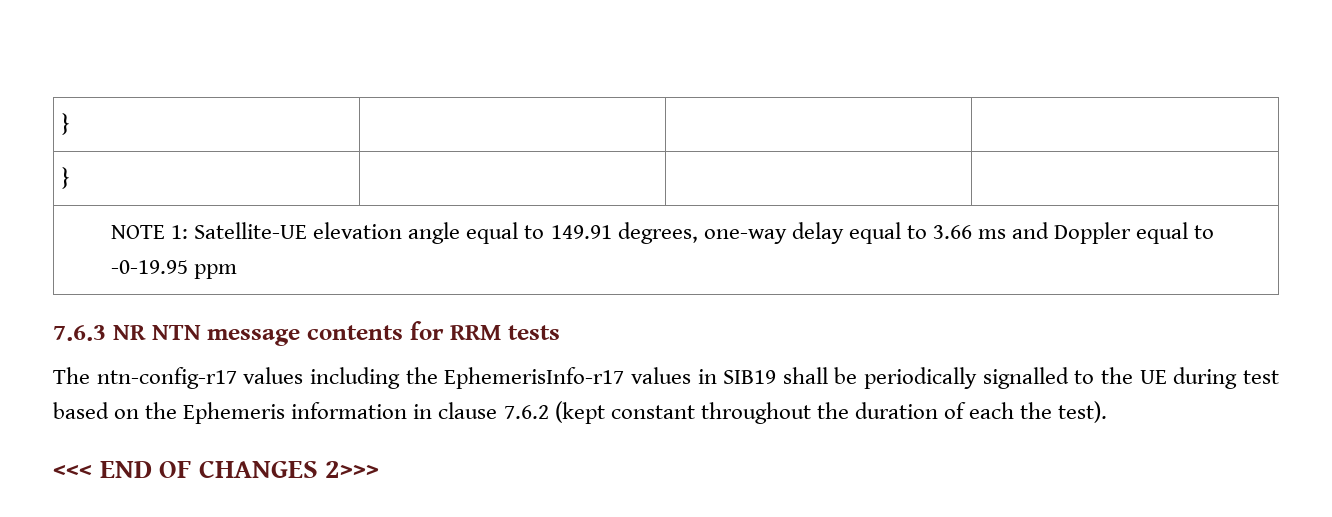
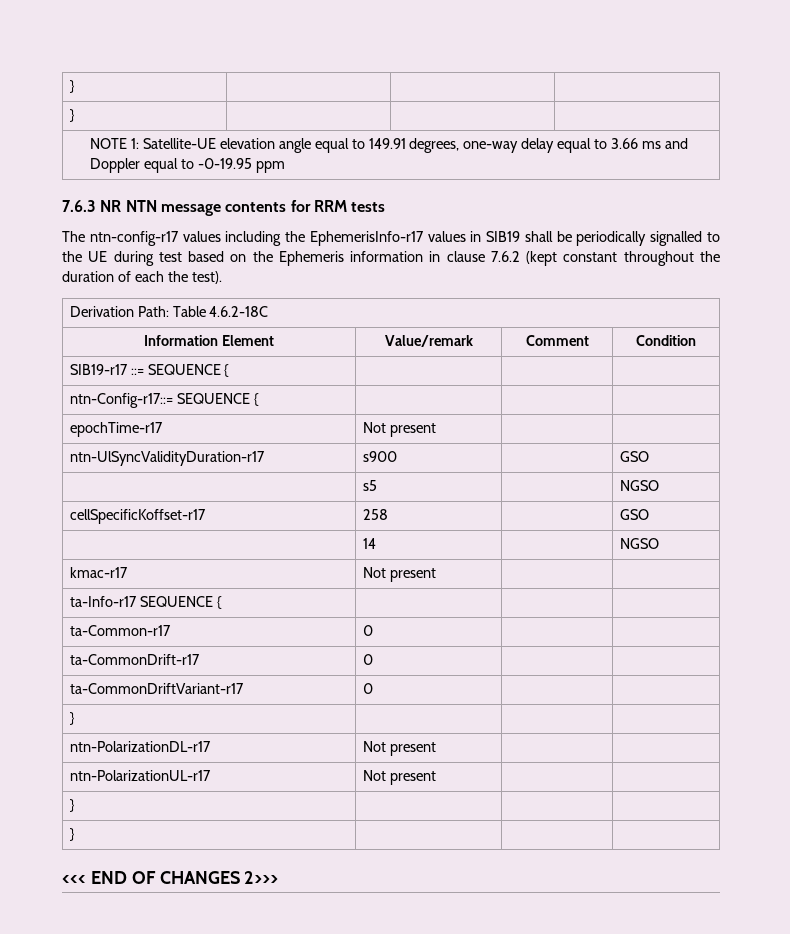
+ Derivation Path: Table 4.6.2-18C
+ Information Element | Value/remark | Comment | Condition
+ SIB19-r17 ::= SEQUENCE { | | |
+ ntn-Config-r17::= SEQUENCE { | | |
+ epochTime-r17 | Not present | |
+ ntn-UlSyncValidityDuration-r17 | s900 | | GSO
+ | s5 | | NGSO
+ cellSpecificKoffset-r17 | 258 | | GSO
+ | 14 | | NGSO
+ kmac-r17 | Not present | |
+ ta-Info-r17 SEQUENCE { | | |
+ ta-Common-r17 | 0 | |
+ ta-CommonDrift-r17 | 0 | |
+ ta-CommonDriftVariant-r17 | 0 | |
+ } | | |
+ ntn-PolarizationDL-r17 | Not present | |
+ ntn-PolarizationUL-r17 | Not present | |
+ } | | |
+ } | | |

